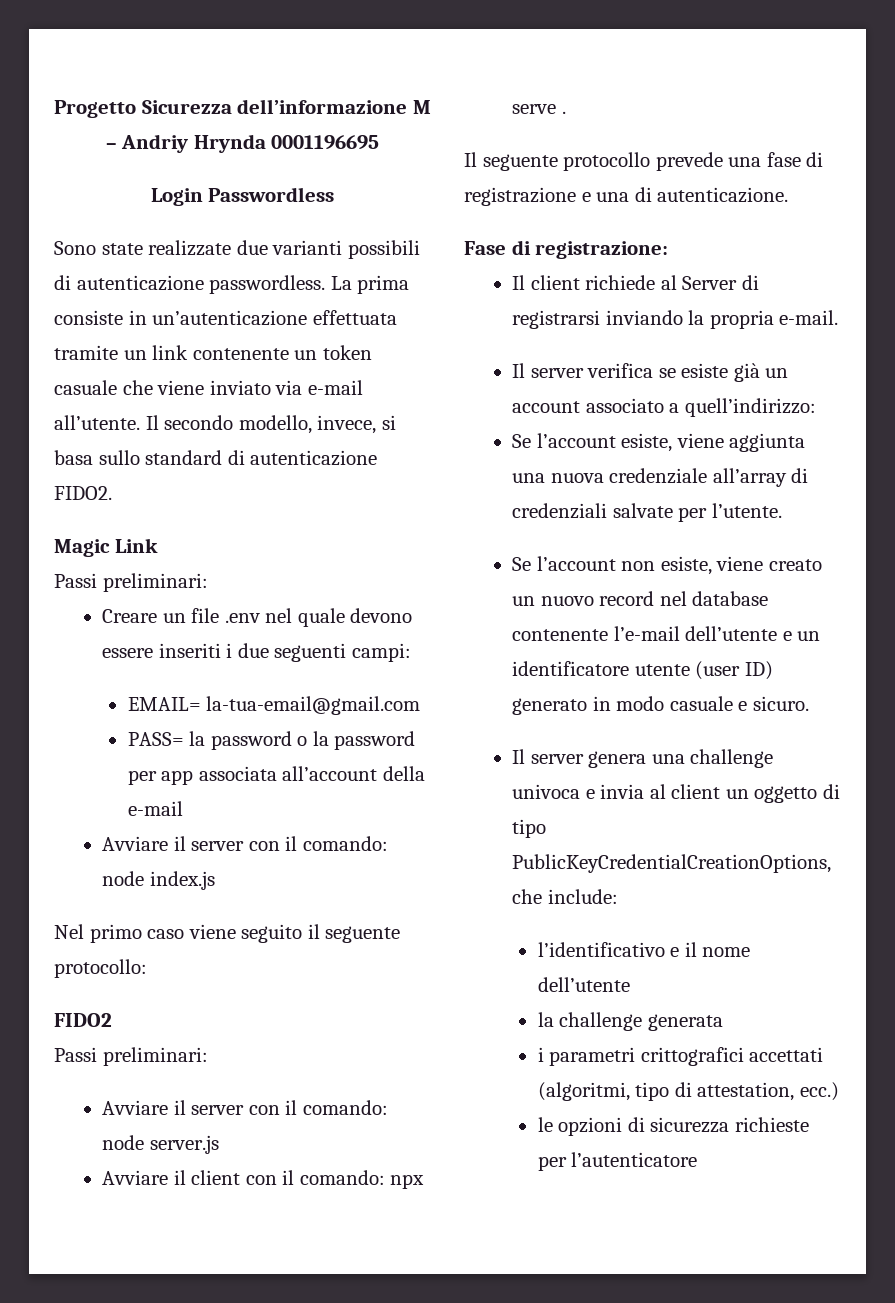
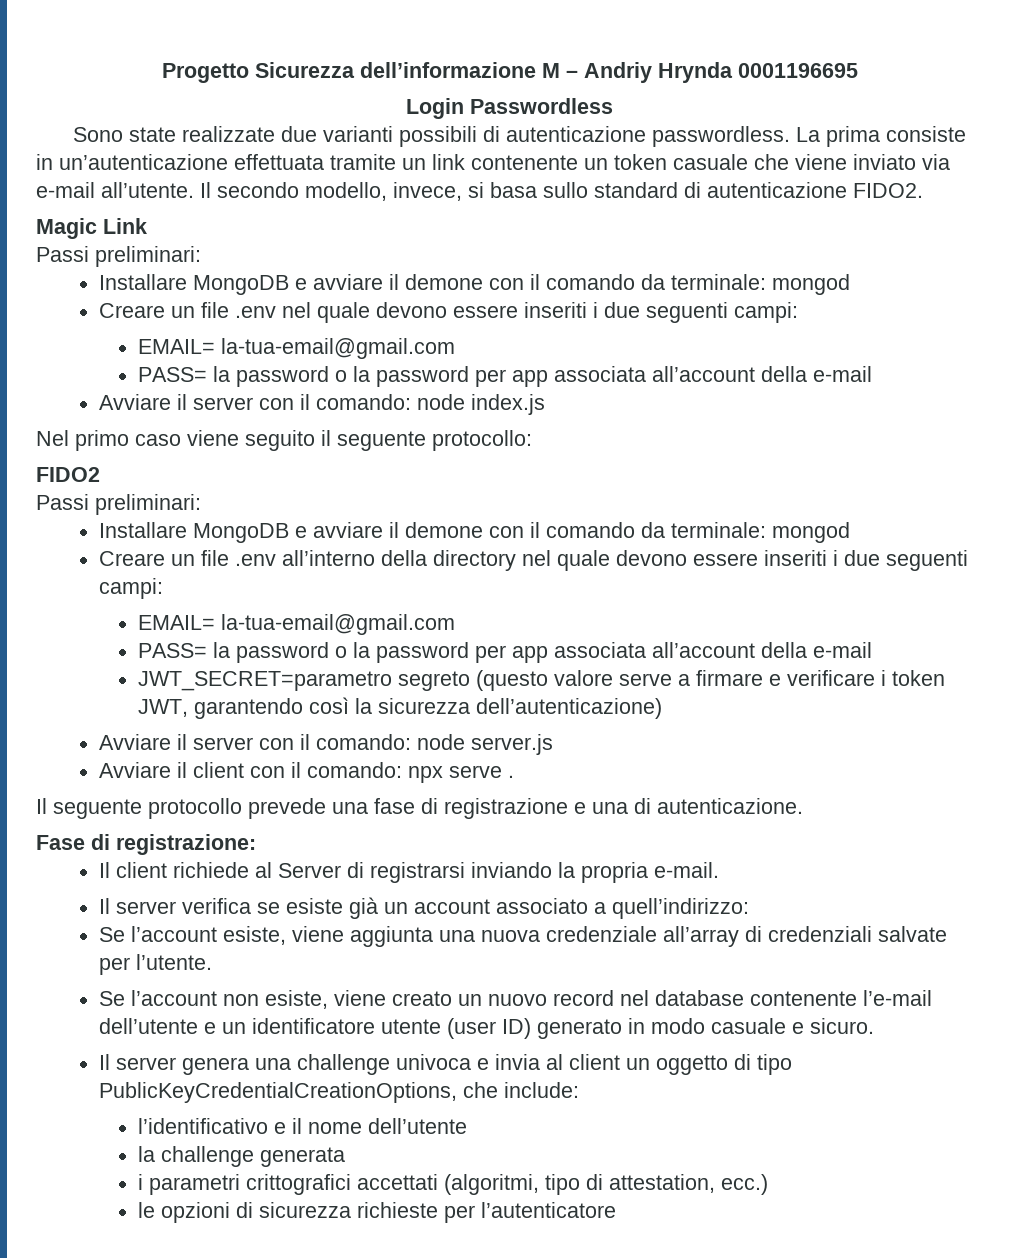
  Magic Link
  Passi preliminari:
+ Installare MongoDB e avviare il demone con il comando da terminale: mongod
  FIDO2
  Passi preliminari:
+ Installare MongoDB e avviare il demone con il comando da terminale: mongod
+ Creare un file .env all’interno della directory nel quale devono essere inseriti i due seguenti campi:
+ EMAIL= la-tua-email@gmail.com
+ PASS= la password o la password per app associata all’account della e-mail
+ JWT_SECRET=parametro segreto (questo valore serve a firmare e verificare i token JWT, garantendo così la sicurezza dell’autenticazione)

